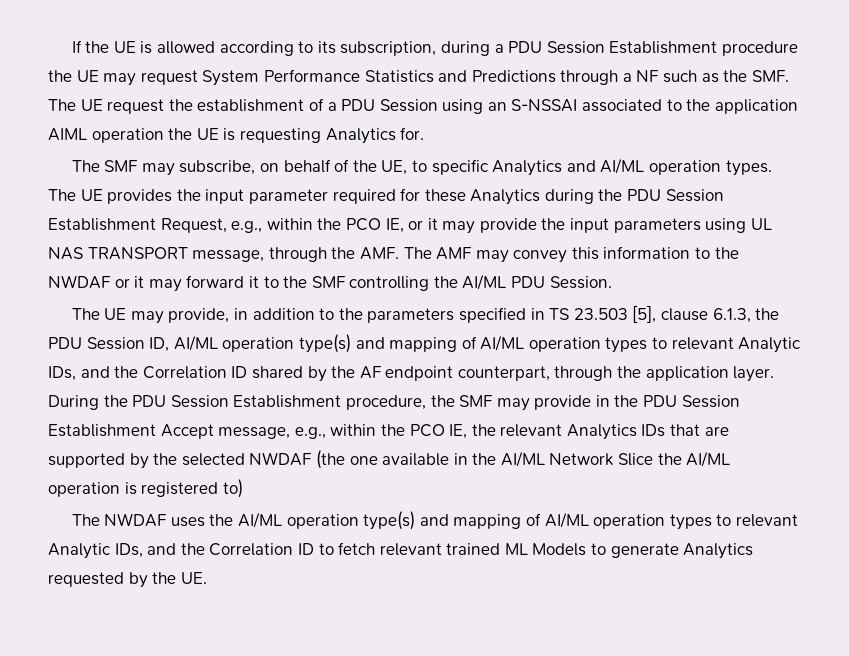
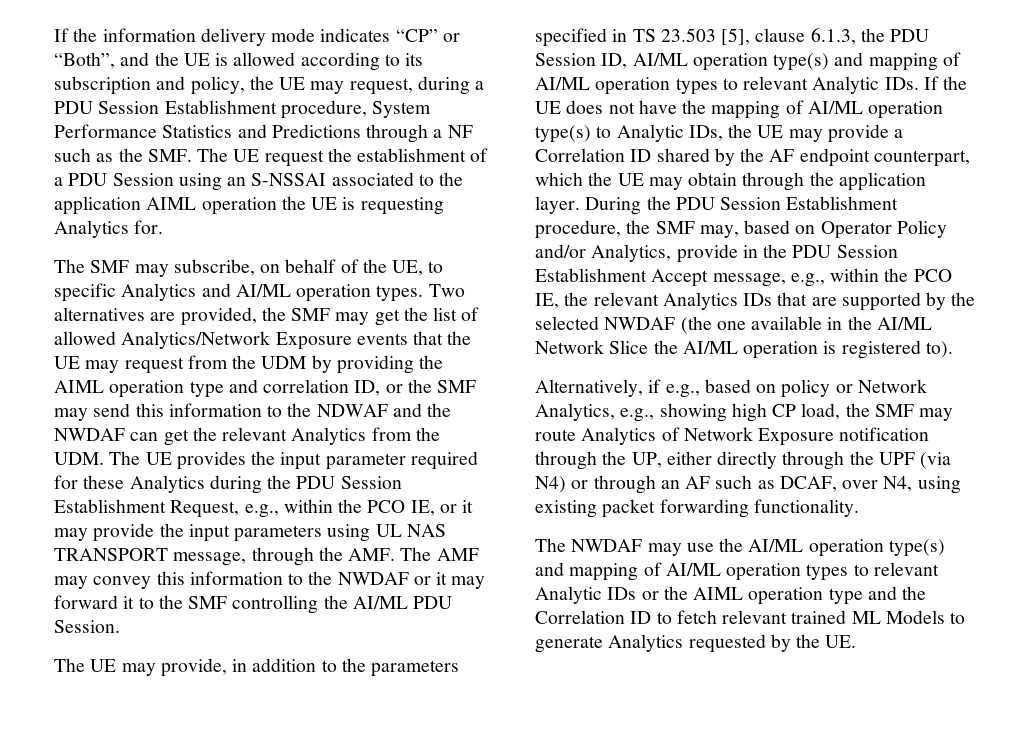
- If the UE is allowed according to its subscription, during a PDU Session Establishment procedure the UE may request System Performance Statistics and Predictions through a NF such as the SMF. The UE request the establishment of a PDU Session using an S-NSSAI associated to the application AIML operation the UE is requesting Analytics for.
+ If the information delivery mode indicates “CP” or “Both”, and the UE is allowed according to its subscription and policy, the UE may request, during a PDU Session Establishment procedure, System Performance Statistics and Predictions through a NF such as the SMF. The UE request the establishment of a PDU Session using an S-NSSAI associated to the application AIML operation the UE is requesting Analytics for.
- The UE provides the input parameter required for these Analytics during the PDU Session Establishment Request, e.g., within the PCO IE, or it may provide the input parameters using UL NAS TRANSPORT message, through the AMF. The AMF may convey this information to the NWDAF or it may forward it to the SMF controlling the AI/ML PDU Session.
+ Two alternatives are provided, the SMF may get the list of allowed Analytics/Network Exposure events that the UE may request from the UDM by providing the AIML operation type and correlation ID, or the SMF may send this information to the NDWAF and the NWDAF can get the relevant Analytics from the UDM. The UE provides the input parameter required for these Analytics during the PDU Session Establishment Request, e.g., within the PCO IE, or it may provide the input parameters using UL NAS TRANSPORT message, through the AMF. The AMF may convey this information to the NWDAF or it may forward it to the SMF controlling the AI/ML PDU Session.
- The UE may provide, in addition to the parameters specified in TS 23.503 [5], clause 6.1.3, the PDU Session ID, AI/ML operation type(s) and mapping of AI/ML operation types to relevant Analytic IDs, and the Correlation ID shared by the AF endpoint counterpart, through the application layer.
+ The UE may provide, in addition to the parameters specified in TS 23.503 [5], clause 6.1.3, the PDU Session ID, AI/ML operation type(s) and mapping of AI/ML operation types to relevant Analytic IDs. If the UE does not have the mapping of AI/ML operation type(s) to Analytic IDs, the UE may provide a Correlation ID shared by the AF endpoint counterpart, which the UE may obtain through the application layer.
- During the PDU Session Establishment procedure, the SMF may provide in the PDU Session Establishment Accept message, e.g., within the PCO IE, the relevant Analytics IDs that are supported by the selected NWDAF (the one available in the AI/ML Network Slice the AI/ML operation is registered to)
+ During the PDU Session Establishment procedure, the SMF may, based on Operator Policy and/or Analytics, provide in the PDU Session Establishment Accept message, e.g., within the PCO IE, the relevant Analytics IDs that are supported by the selected NWDAF (the one available in the AI/ML Network Slice the AI/ML operation is registered to).
+ Alternatively, if e.g., based on policy or Network Analytics, e.g., showing high CP load, the SMF may route Analytics of Network Exposure notification through the UP, either directly through the UPF (via N4) or through an AF such as DCAF, over N4, using existing packet forwarding functionality.
- The NWDAF uses the AI/ML operation type(s) and mapping of AI/ML operation types to relevant Analytic IDs, and the Correlation ID to fetch relevant trained ML Models to generate Analytics requested by the UE.
+ The NWDAF may use the AI/ML operation type(s) and mapping of AI/ML operation types to relevant Analytic IDs or the AIML operation type and the Correlation ID to fetch relevant trained ML Models to generate Analytics requested by the UE.

